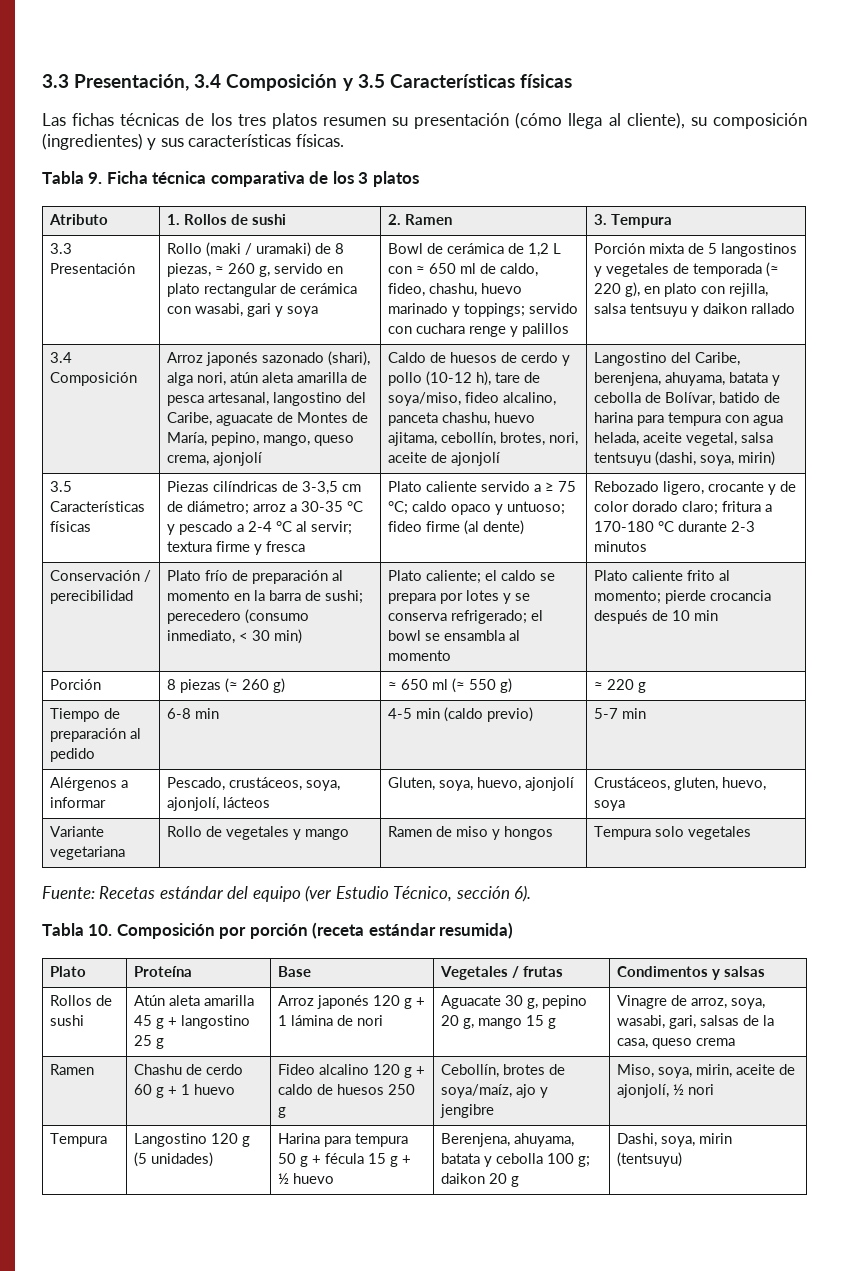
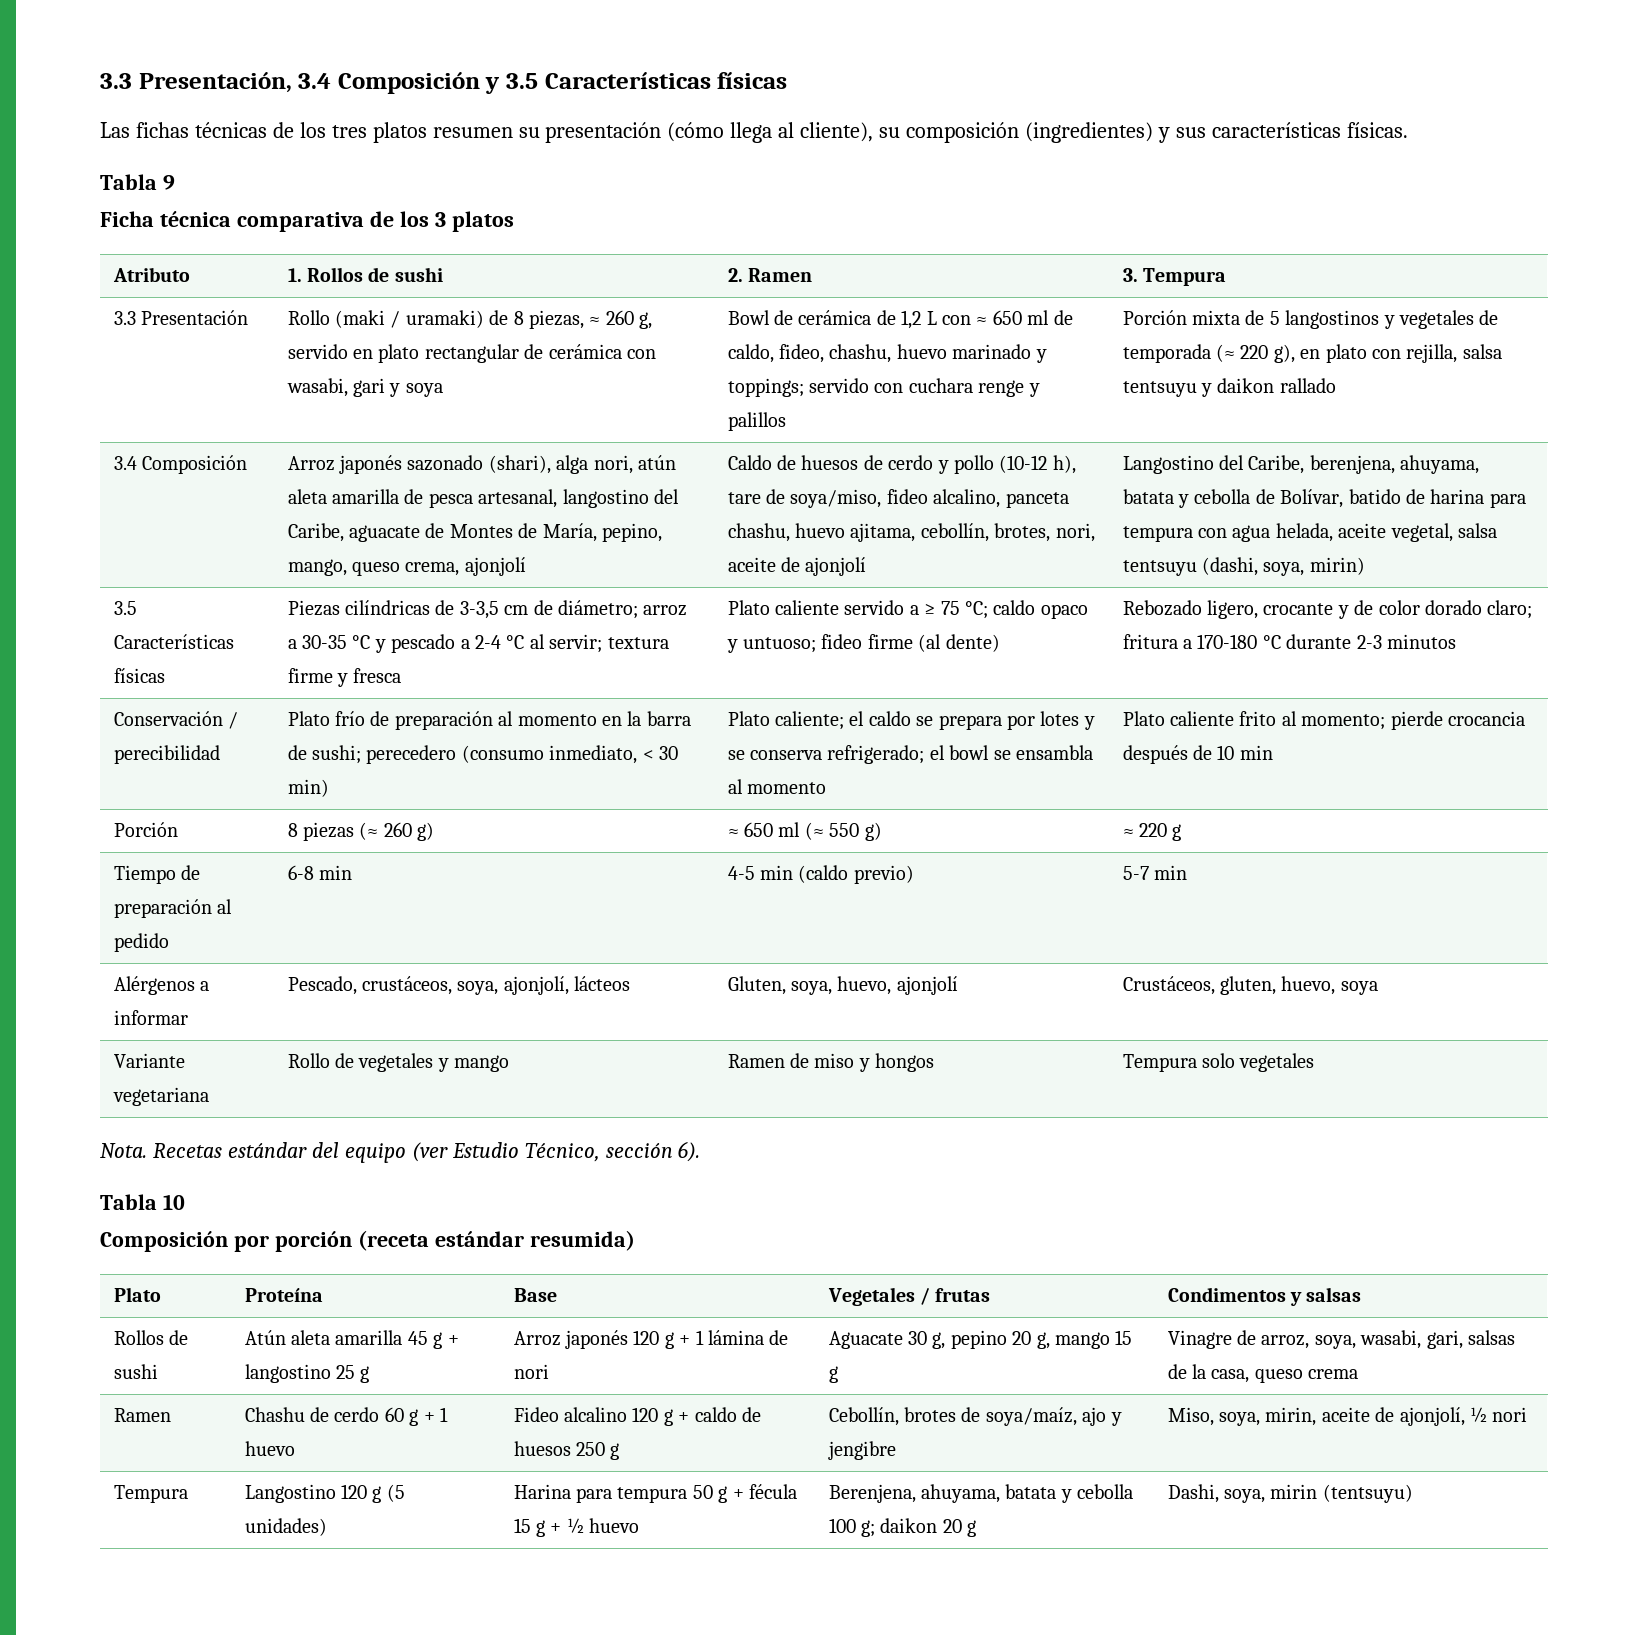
- Tabla 9. Ficha técnica comparativa de los 3 platos
+ Tabla 9
+ Ficha técnica comparativa de los 3 platos
- Fuente: Recetas estándar del equipo (ver Estudio Técnico, sección 6).
+ Nota. Recetas estándar del equipo (ver Estudio Técnico, sección 6).
- Tabla 10. Composición por porción (receta estándar resumida)
+ Tabla 10
+ Composición por porción (receta estándar resumida)

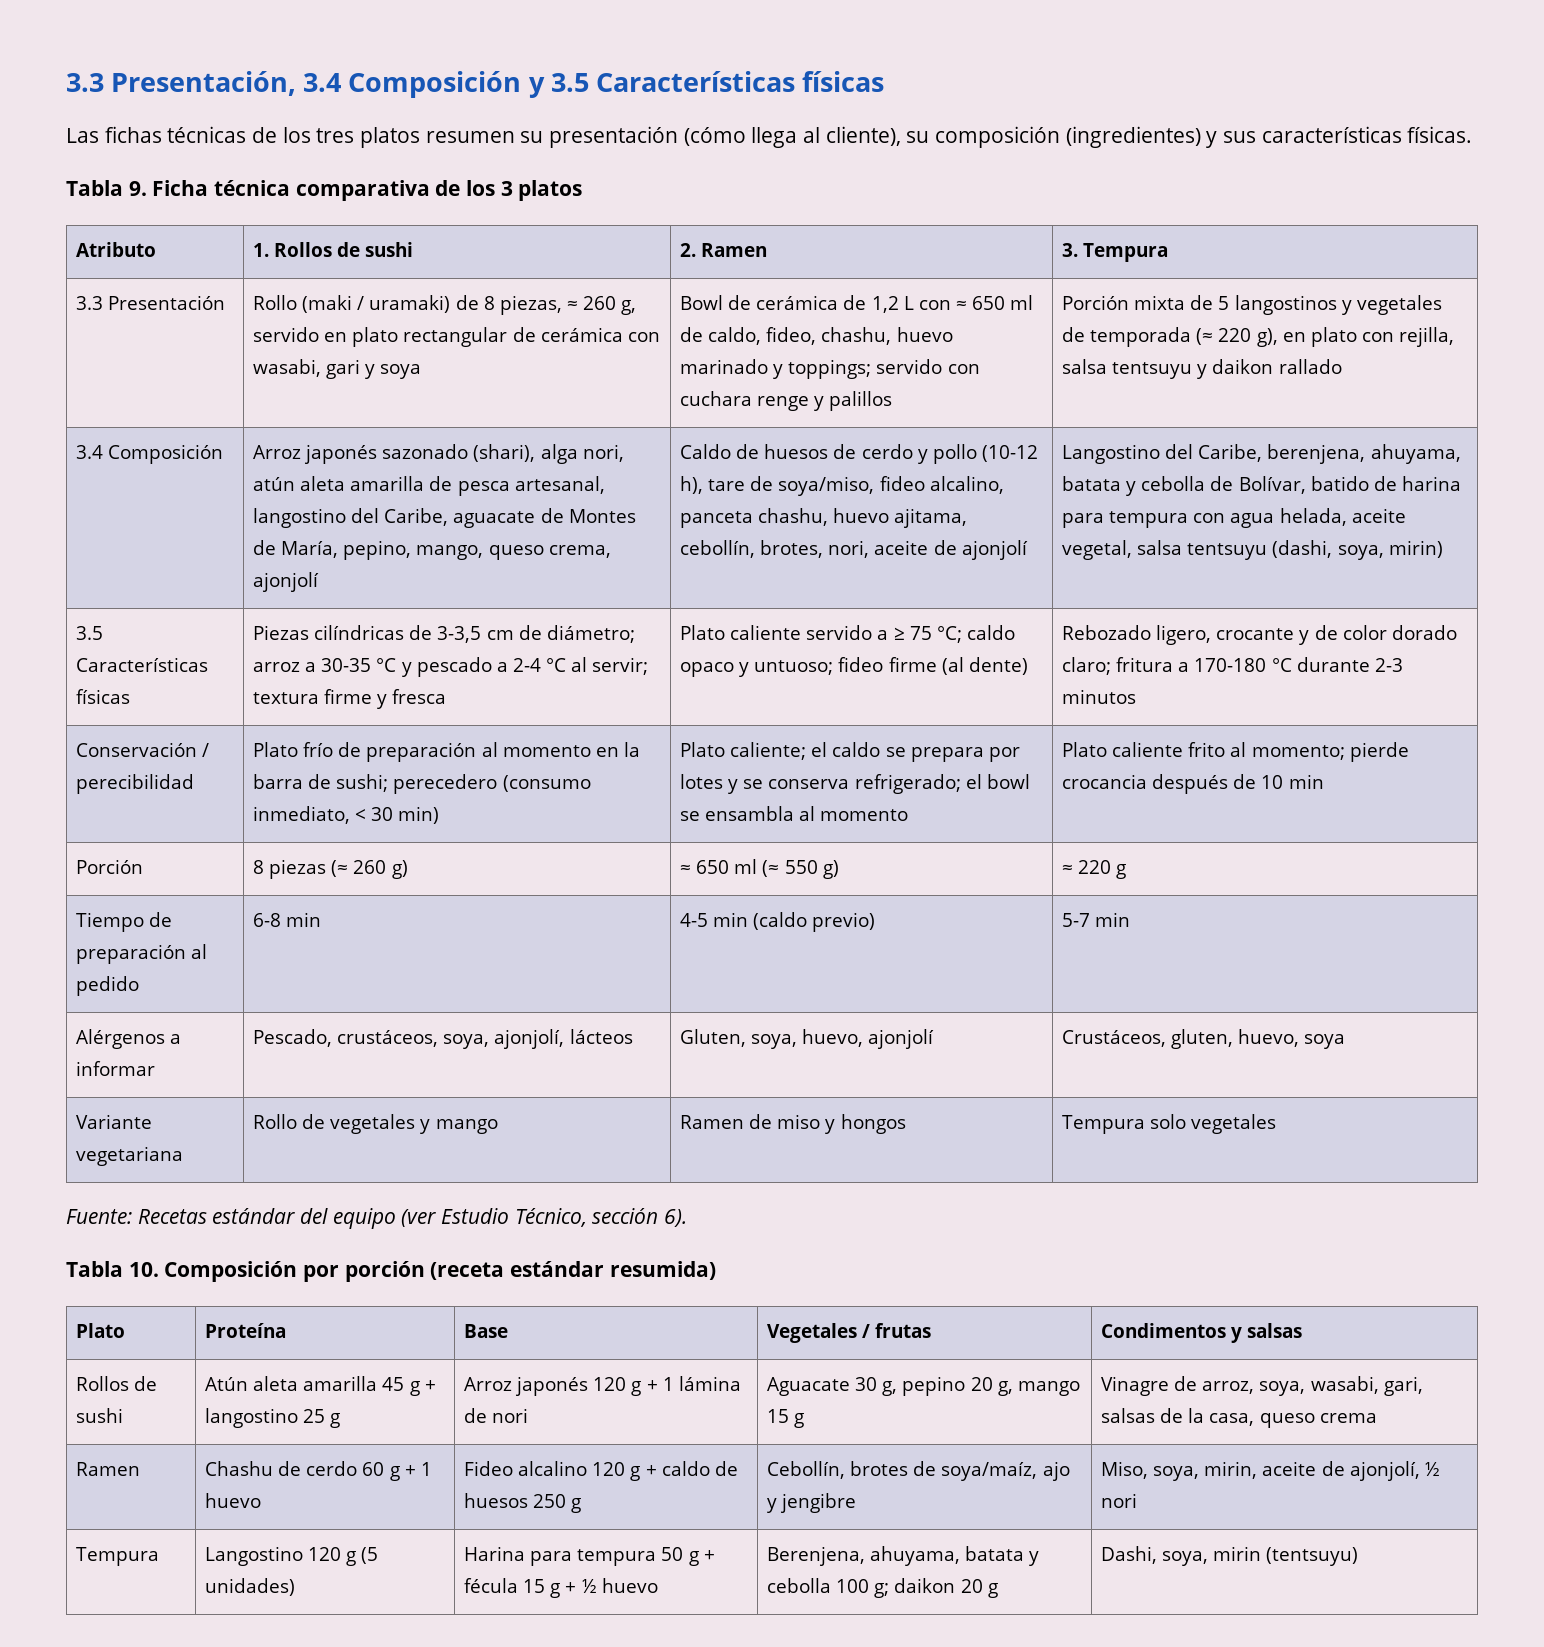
- Tabla 9
- Ficha técnica comparativa de los 3 platos
+ Tabla 9. Ficha técnica comparativa de los 3 platos
- Nota. Recetas estándar del equipo (ver Estudio Técnico, sección 6).
+ Fuente: Recetas estándar del equipo (ver Estudio Técnico, sección 6).
- Tabla 10
- Composición por porción (receta estándar resumida)
+ Tabla 10. Composición por porción (receta estándar resumida)

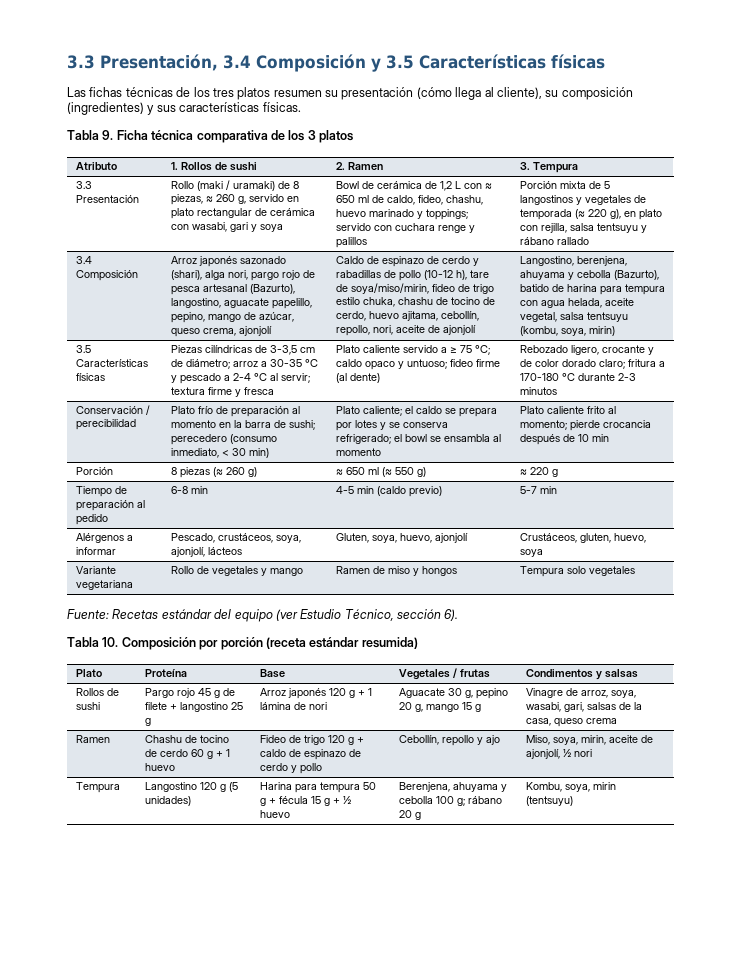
- Porción mixta de 5 langostinos y vegetales de temporada (≈ 220 g), en plato con rejilla, salsa tentsuyu y daikon rallado
+ Porción mixta de 5 langostinos y vegetales de temporada (≈ 220 g), en plato con rejilla, salsa tentsuyu y rábano rallado
- Arroz japonés sazonado (shari), alga nori, atún aleta amarilla de pesca artesanal, langostino del Caribe, aguacate de Montes de María, pepino, mango, queso crema, ajonjolí
+ Arroz japonés sazonado (shari), alga nori, pargo rojo de pesca artesanal (Bazurto), langostino, aguacate papelillo, pepino, mango de azúcar, queso crema, ajonjolí
- Caldo de huesos de cerdo y pollo (10-12 h), tare de soya/miso, fideo alcalino, panceta chashu, huevo ajitama, cebollín, brotes, nori, aceite de ajonjolí
+ Caldo de espinazo de cerdo y rabadillas de pollo (10-12 h), tare de soya/miso/mirin, fideo de trigo estilo chuka, chashu de tocino de cerdo, huevo ajitama, cebollín, repollo, nori, aceite de ajonjolí
- Langostino del Caribe, berenjena, ahuyama, batata y cebolla de Bolívar, batido de harina para tempura con agua helada, aceite vegetal, salsa tentsuyu (dashi, soya, mirin)
+ Langostino, berenjena, ahuyama y cebolla (Bazurto), batido de harina para tempura con agua helada, aceite vegetal, salsa tentsuyu (kombu, soya, mirin)
- Atún aleta amarilla 45 g + langostino 25 g
+ Pargo rojo 45 g de filete + langostino 25 g
- Ramen | Chashu de cerdo 60 g + 1 huevo | Fideo alcalino 120 g + caldo de huesos 250 g | Cebollín, brotes de soya/maíz, ajo y jengibre | Miso, soya, mirin, aceite de ajonjolí, ½ nori
+ Ramen | Chashu de tocino de cerdo 60 g + 1 huevo | Fideo de trigo 120 g + caldo de espinazo de cerdo y pollo | Cebollín, repollo y ajo | Miso, soya, mirin, aceite de ajonjolí, ½ nori
- Tempura | Langostino 120 g (5 unidades) | Harina para tempura 50 g + fécula 15 g + ½ huevo | Berenjena, ahuyama, batata y cebolla 100 g; daikon 20 g | Dashi, soya, mirin (tentsuyu)
+ Tempura | Langostino 120 g (5 unidades) | Harina para tempura 50 g + fécula 15 g + ½ huevo | Berenjena, ahuyama y cebolla 100 g; rábano 20 g | Kombu, soya, mirin (tentsuyu)

